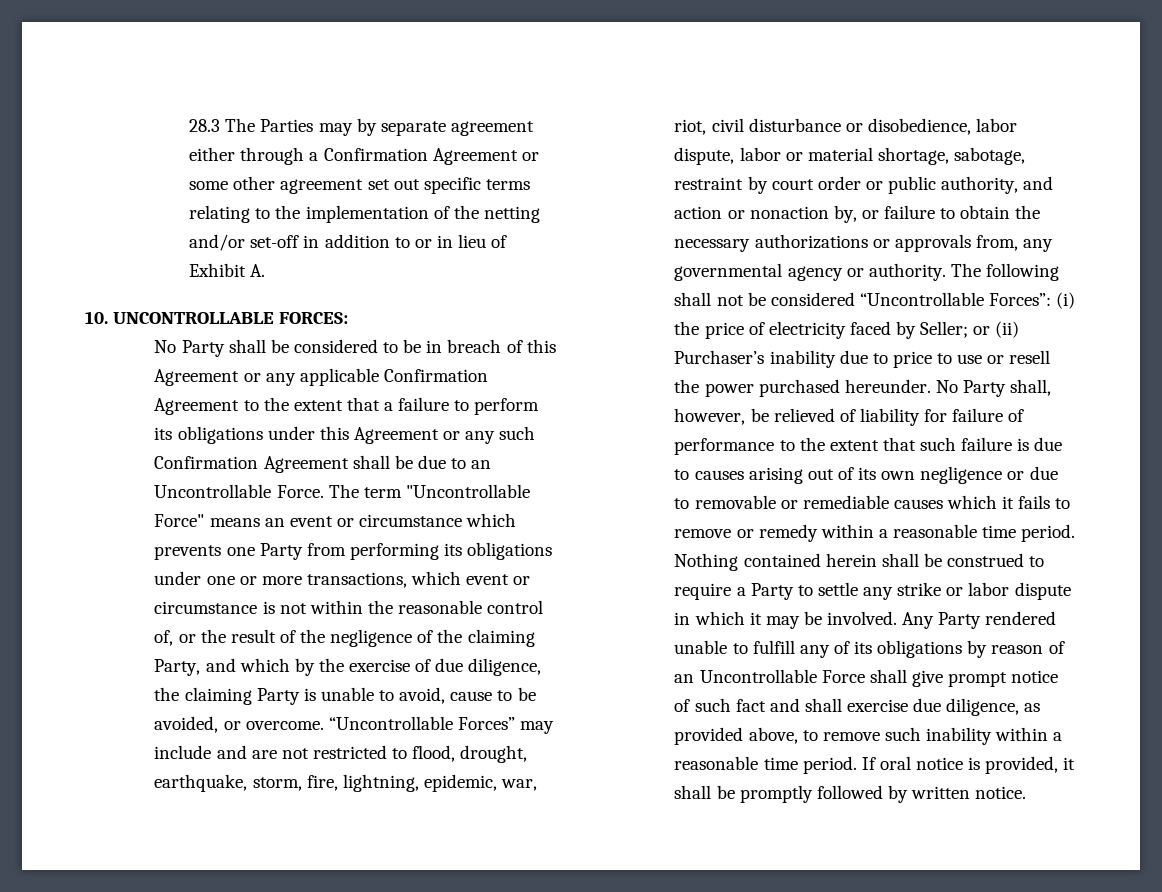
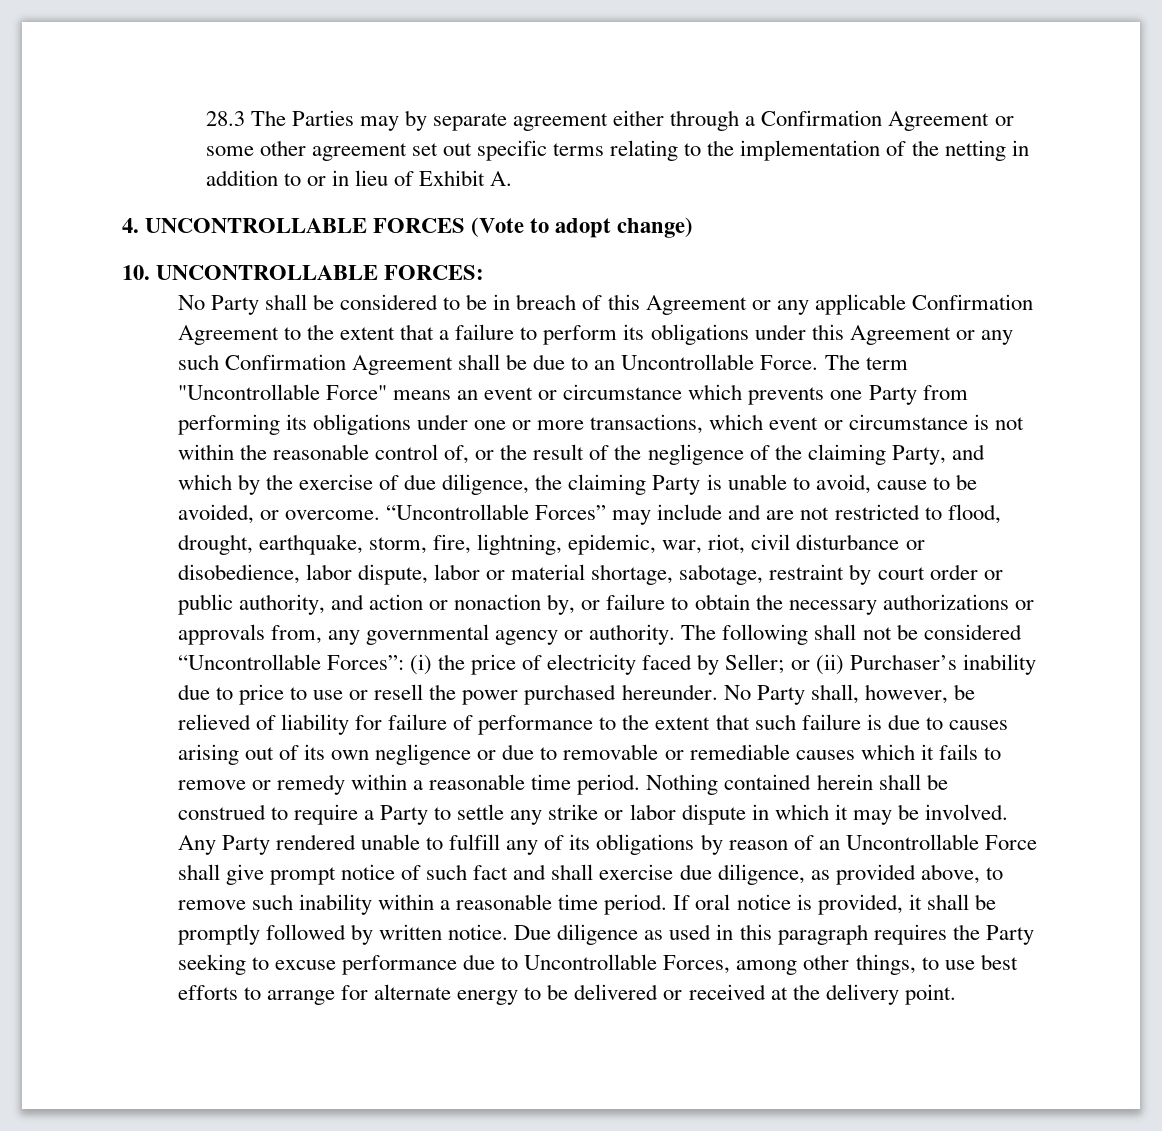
- 28.3 The Parties may by separate agreement either through a Confirmation Agreement or some other agreement set out specific terms relating to the implementation of the netting and/or set-off in addition to or in lieu of Exhibit A.
+ 28.3 The Parties may by separate agreement either through a Confirmation Agreement or some other agreement set out specific terms relating to the implementation of the netting in addition to or in lieu of Exhibit A.
+ 4. UNCONTROLLABLE FORCES (Vote to adopt change)
+ Due diligence as used in this paragraph requires the Party seeking to excuse performance due to Uncontrollable Forces, among other things, to use best efforts to arrange for alternate energy to be delivered or received at the delivery point.

